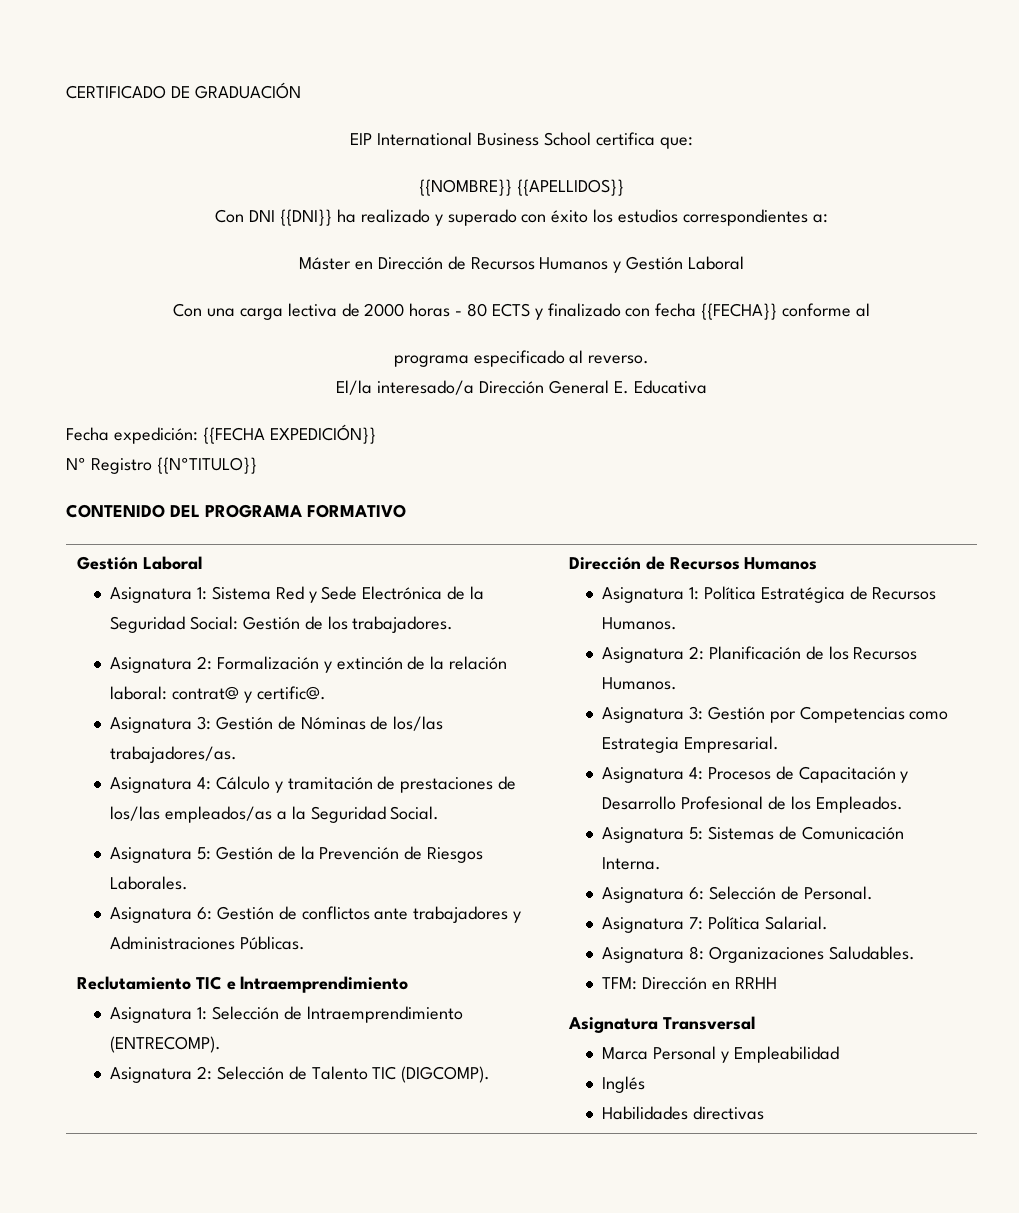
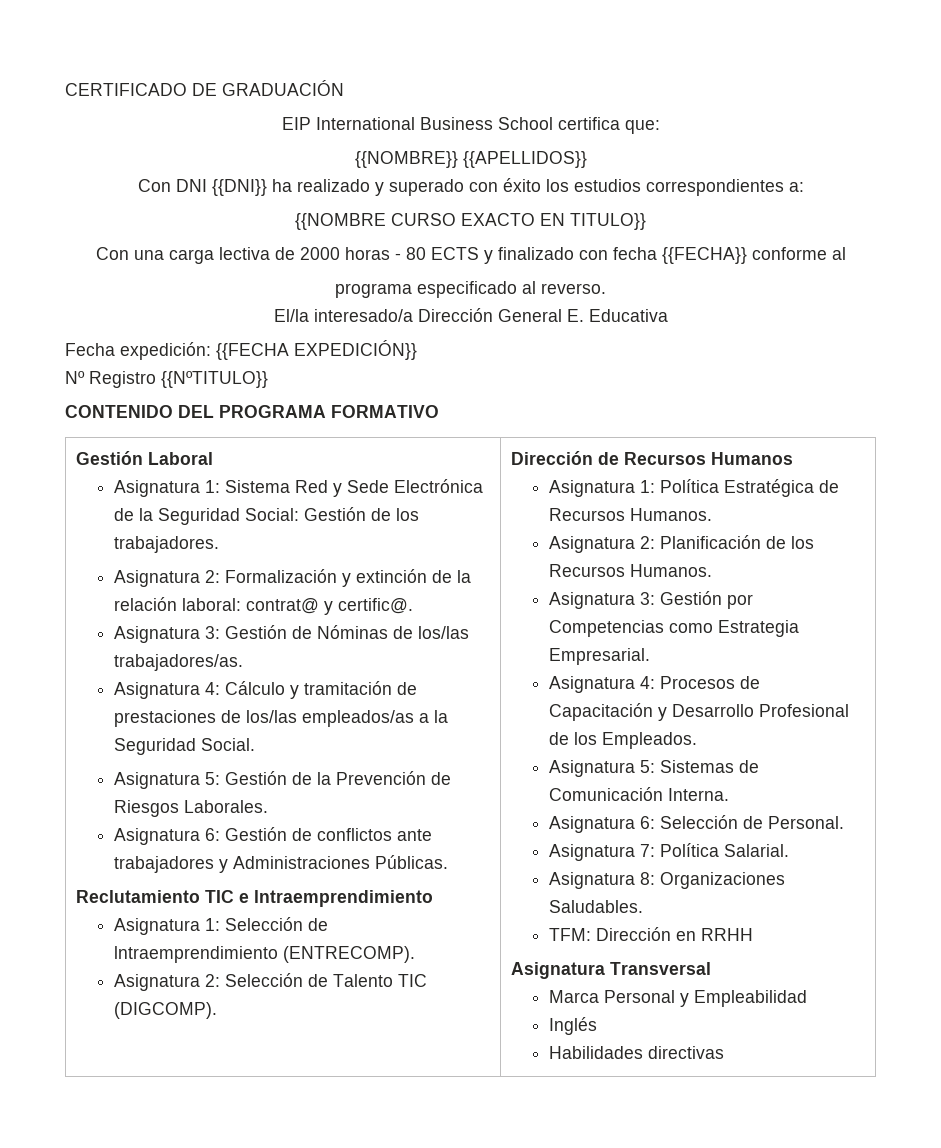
- Máster en Dirección de Recursos Humanos y Gestión Laboral
+ {{NOMBRE CURSO EXACTO EN TITULO}}

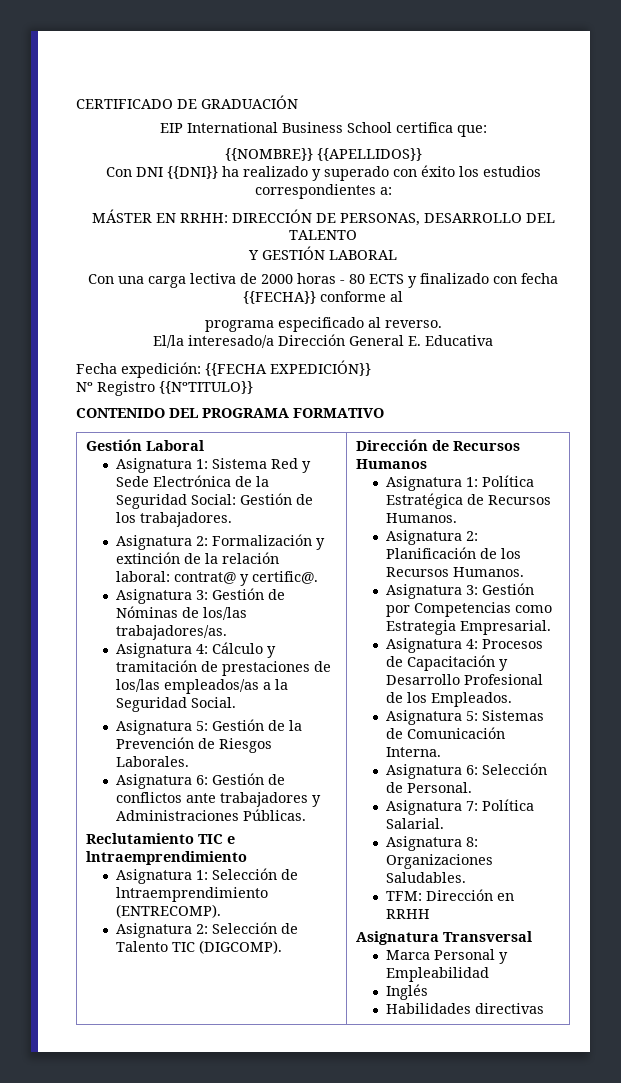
- {{NOMBRE CURSO EXACTO EN TITULO}}
+ MÁSTER EN RRHH: DIRECCIÓN DE PERSONAS, DESARROLLO DEL TALENTO
+ Y GESTIÓN LABORAL

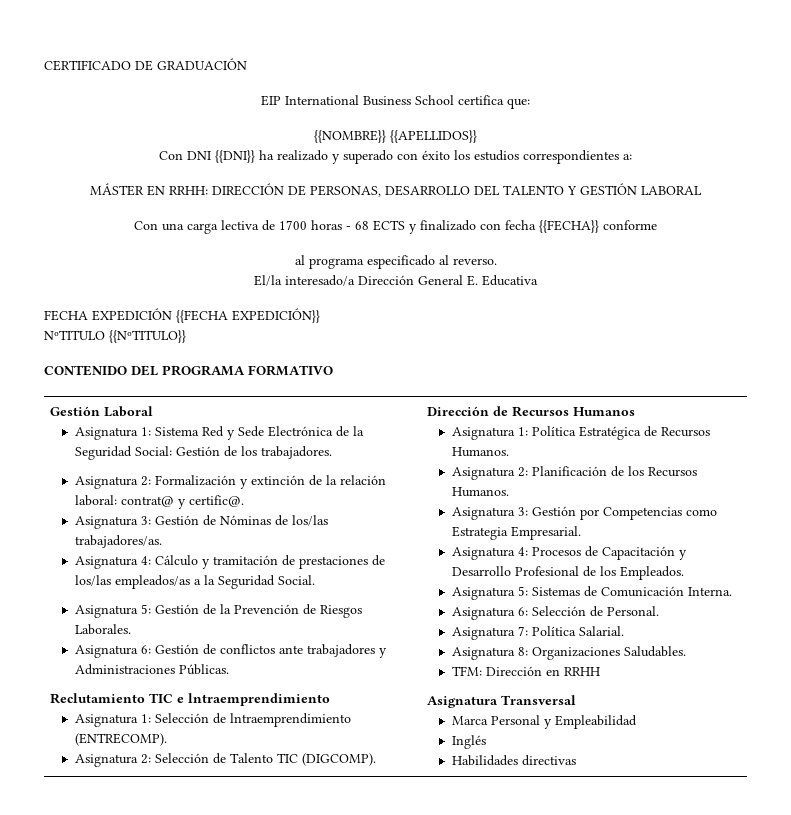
- MÁSTER EN RRHH: DIRECCIÓN DE PERSONAS, DESARROLLO DEL TALENTO
- Y GESTIÓN LABORAL
+ MÁSTER EN RRHH: DIRECCIÓN DE PERSONAS, DESARROLLO DEL TALENTO Y GESTIÓN LABORAL
- Con una carga lectiva de 2000 horas - 80 ECTS y finalizado con fecha {{FECHA}} conforme al
- programa especificado al reverso.
+ Con una carga lectiva de 1700 horas - 68 ECTS y finalizado con fecha {{FECHA}} conforme
+ al programa especificado al reverso.
- Fecha expedición: {{FECHA EXPEDICIÓN}}
+ FECHA EXPEDICIÓN {{FECHA EXPEDICIÓN}}
- Nº Registro {{NºTITULO}}
+ NºTITULO {{NºTITULO}}

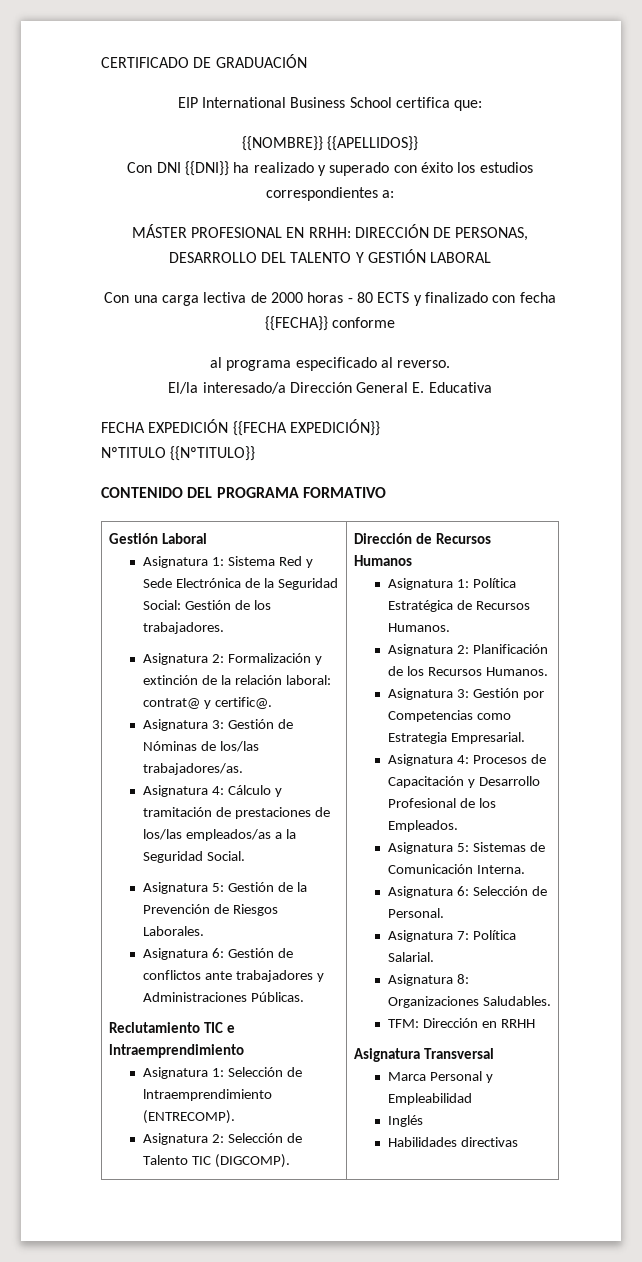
- MÁSTER EN RRHH: DIRECCIÓN DE PERSONAS, DESARROLLO DEL TALENTO Y GESTIÓN LABORAL
+ MÁSTER PROFESIONAL EN RRHH: DIRECCIÓN DE PERSONAS, DESARROLLO DEL TALENTO Y GESTIÓN LABORAL
- Con una carga lectiva de 1700 horas - 68 ECTS y finalizado con fecha {{FECHA}} conforme
+ Con una carga lectiva de 2000 horas - 80 ECTS y finalizado con fecha {{FECHA}} conforme

